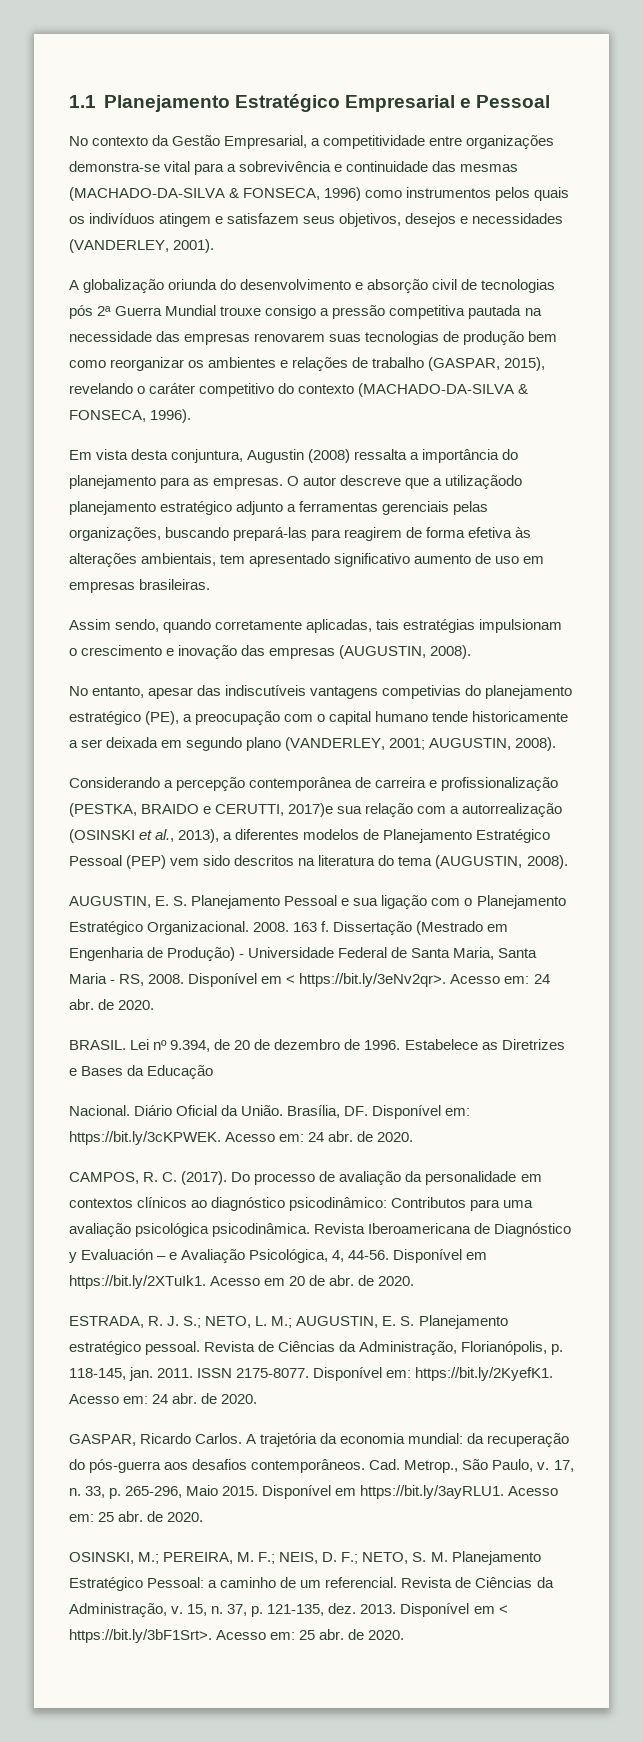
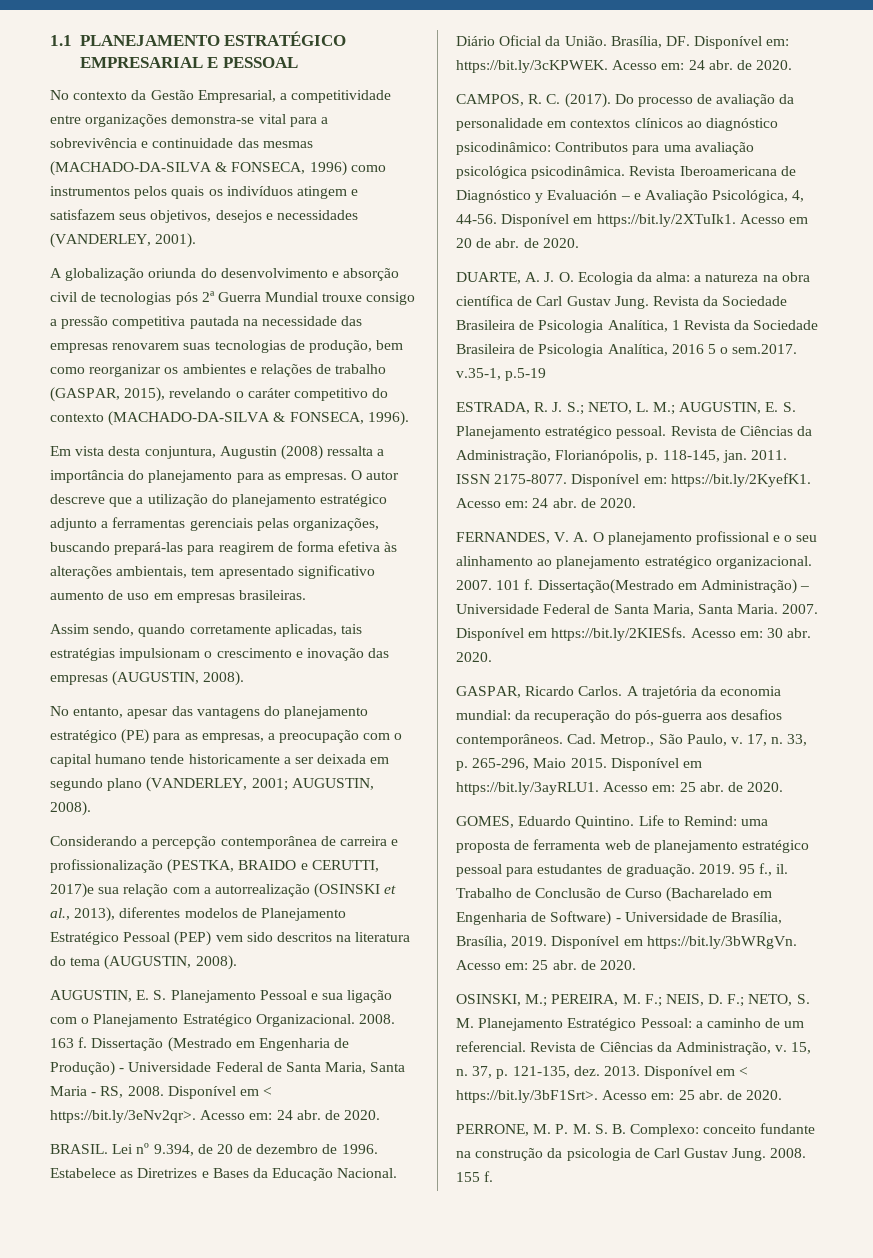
- 1.1 Planejamento Estratégico Empresarial e Pessoal
+ 1.1 PLANEJAMENTO ESTRATÉGICO EMPRESARIAL E PESSOAL
- A globalização oriunda do desenvolvimento e absorção civil de tecnologias pós 2ª Guerra Mundial trouxe consigo a pressão competitiva pautada na necessidade das empresas renovarem suas tecnologias de produção bem como reorganizar os ambientes e relações de trabalho (GASPAR, 2015), revelando o caráter competitivo do contexto (MACHADO-DA-SILVA & FONSECA, 1996).
+ A globalização oriunda do desenvolvimento e absorção civil de tecnologias pós 2ª Guerra Mundial trouxe consigo a pressão competitiva pautada na necessidade das empresas renovarem suas tecnologias de produção, bem como reorganizar os ambientes e relações de trabalho (GASPAR, 2015), revelando o caráter competitivo do contexto (MACHADO-DA-SILVA & FONSECA, 1996).
- O autor descreve que a utilizaçãodo planejamento estratégico adjunto a ferramentas gerenciais pelas organizações, buscando prepará-las para reagirem de forma efetiva às alterações ambientais, tem apresentado significativo aumento de uso em empresas brasileiras.
+ O autor descreve que a utilização do planejamento estratégico adjunto a ferramentas gerenciais pelas organizações, buscando prepará-las para reagirem de forma efetiva às alterações ambientais, tem apresentado significativo aumento de uso em empresas brasileiras.
- No entanto, apesar das indiscutíveis vantagens competivias do planejamento estratégico (PE), a preocupação com o capital humano tende historicamente a ser deixada em segundo plano (VANDERLEY, 2001; AUGUSTIN, 2008).
+ No entanto, apesar das vantagens do planejamento estratégico (PE) para as empresas, a preocupação com o capital humano tende historicamente a ser deixada em segundo plano (VANDERLEY, 2001; AUGUSTIN, 2008).
- Considerando a percepção contemporânea de carreira e profissionalização (PESTKA, BRAIDO e CERUTTI, 2017)e sua relação com a autorrealização (OSINSKI et al., 2013), a diferentes modelos de Planejamento Estratégico Pessoal (PEP) vem sido descritos na literatura do tema (AUGUSTIN, 2008).
+ Considerando a percepção contemporânea de carreira e profissionalização (PESTKA, BRAIDO e CERUTTI, 2017)e sua relação com a autorrealização (OSINSKI et al., 2013), diferentes modelos de Planejamento Estratégico Pessoal (PEP) vem sido descritos na literatura do tema (AUGUSTIN, 2008).
- Estabelece as Diretrizes e Bases da Educação
- Nacional.
+ Estabelece as Diretrizes e Bases da Educação Nacional.
+ DUARTE, A. J. O. Ecologia da alma: a natureza na obra científica de Carl Gustav Jung. Revista da Sociedade Brasileira de Psicologia Analítica, 1 Revista da Sociedade Brasileira de Psicologia Analítica, 2016 5 o sem.2017. v.35-1, p.5-19
+ FERNANDES, V. A. O planejamento profissional e o seu alinhamento ao planejamento estratégico organizacional. 2007. 101 f. Dissertação(Mestrado em Administração) – Universidade Federal de Santa Maria, Santa Maria. 2007. Disponível em https://bit.ly/2KIESfs. Acesso em: 30 abr. 2020.
+ GOMES, Eduardo Quintino. Life to Remind: uma proposta de ferramenta web de planejamento estratégico pessoal para estudantes de graduação. 2019. 95 f., il. Trabalho de Conclusão de Curso (Bacharelado em Engenharia de Software) - Universidade de Brasília, Brasília, 2019. Disponível em https://bit.ly/3bWRgVn. Acesso em: 25 abr. de 2020.
+ PERRONE, M. P. M. S. B. Complexo: conceito fundante na construção da psicologia de Carl Gustav Jung. 2008. 155 f.

